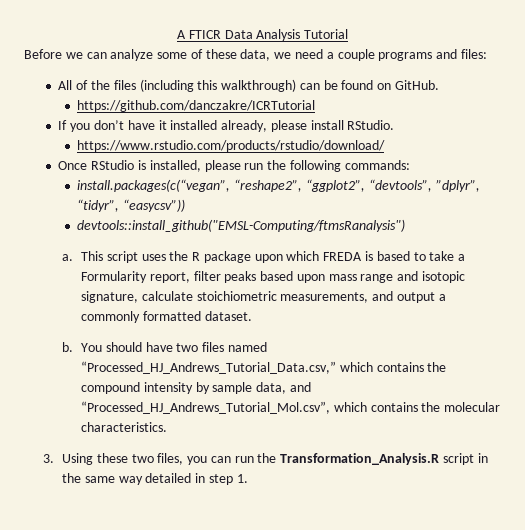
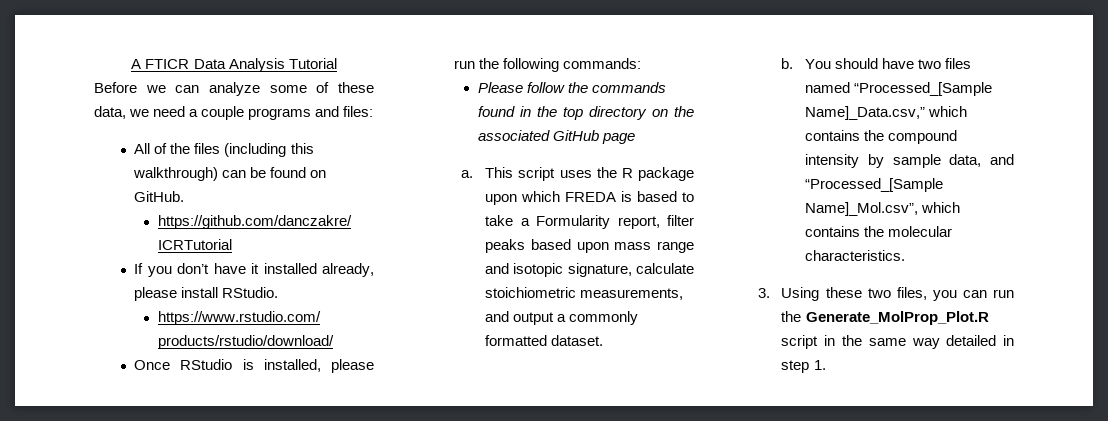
- install.packages(c(“vegan”, “reshape2”, “ggplot2”, “devtools”, ”dplyr”, “tidyr”, “easycsv”))
- devtools::install_github("EMSL-Computing/ftmsRanalysis")
+ Please follow the commands found in the top directory on the associated GitHub page
- You should have two files named “Processed_HJ_Andrews_Tutorial_Data.csv,” which contains the compound intensity by sample data, and “Processed_HJ_Andrews_Tutorial_Mol.csv”, which contains the molecular characteristics.
+ You should have two files named “Processed_[Sample Name]_Data.csv,” which contains the compound intensity by sample data, and “Processed_[Sample Name]_Mol.csv”, which contains the molecular characteristics.
- 3. Using these two files, you can run the Transformation_Analysis.R script in the same way detailed in step 1.
+ 3. Using these two files, you can run the Generate_MolProp_Plot.R script in the same way detailed in step 1.

